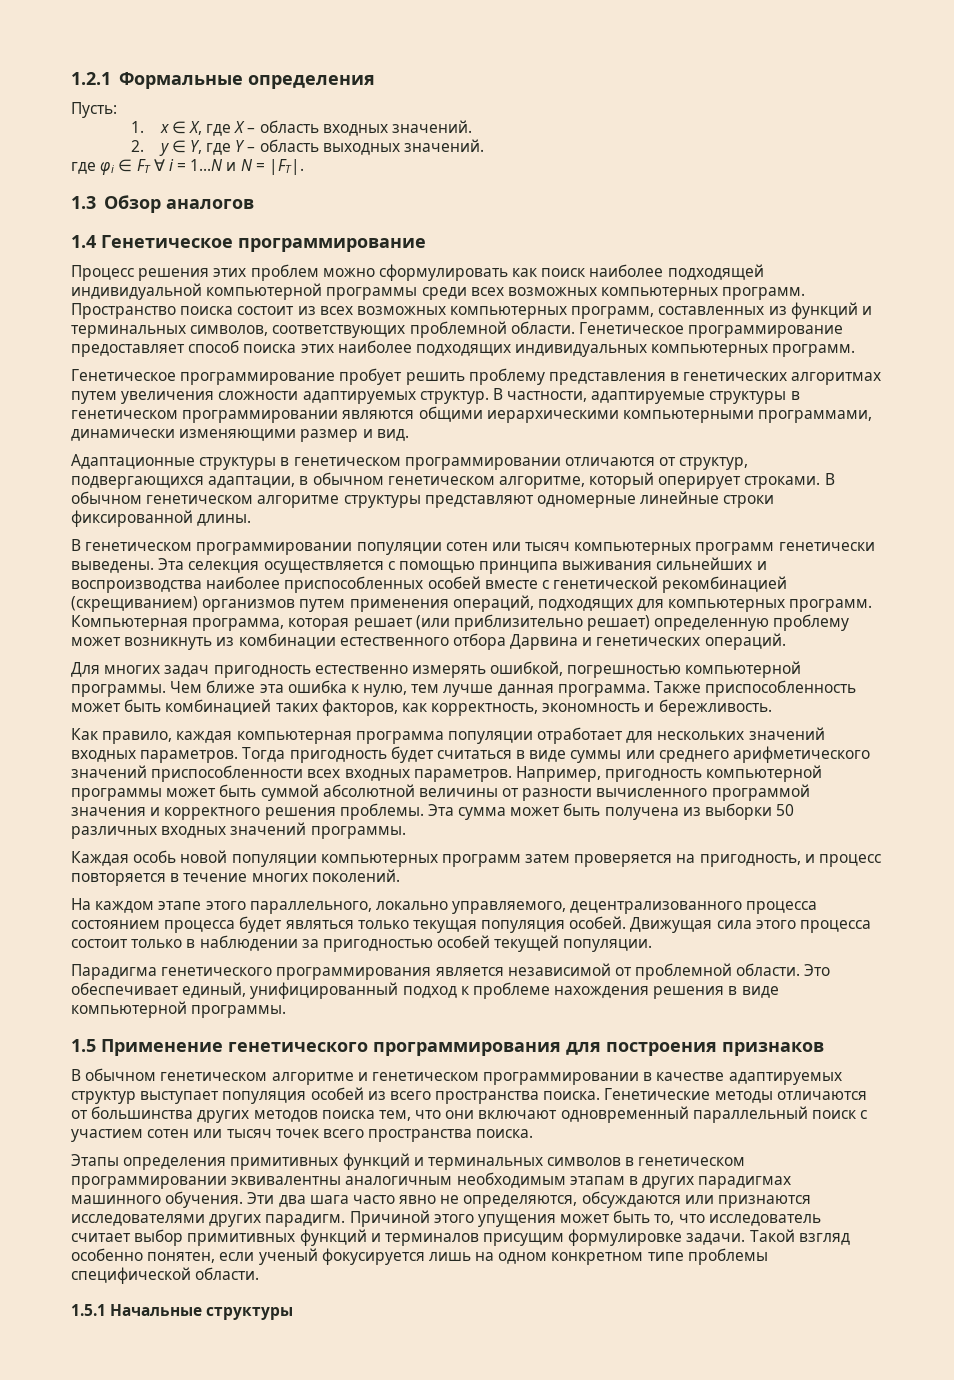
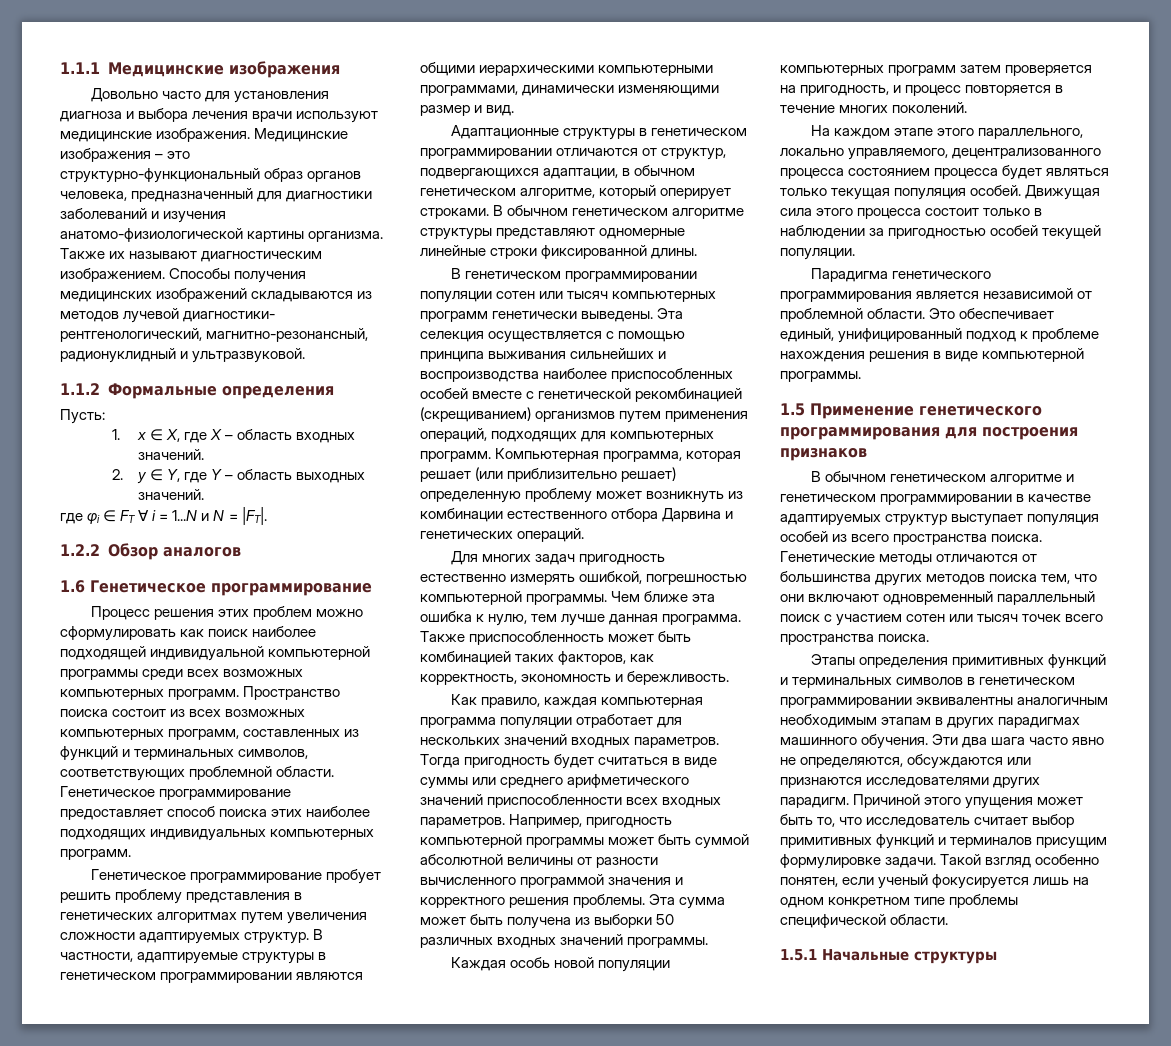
- 1.2.1 Формальные определения
+ 1.1.1 Медицинские изображения
+ Довольно часто для установления диагноза и выбора лечения врачи используют медицинские изображения. Медицинские изображения – это структурно-функциональный образ органов человека, предназначенный для диагностики заболеваний и изучения анатомо-физиологической картины организма. Также их называют диагностическим изображением. Способы получения медицинских изображений складываются из методов лучевой диагностики- рентгенологический, магнитно-резонансный, радионуклидный и ультразвуковой.
+ 1.1.2 Формальные определения
- 1.3 Обзор аналогов
+ 1.2.2 Обзор аналогов
- 1.4 Генетическое программирование
+ 1.6 Генетическое программирование

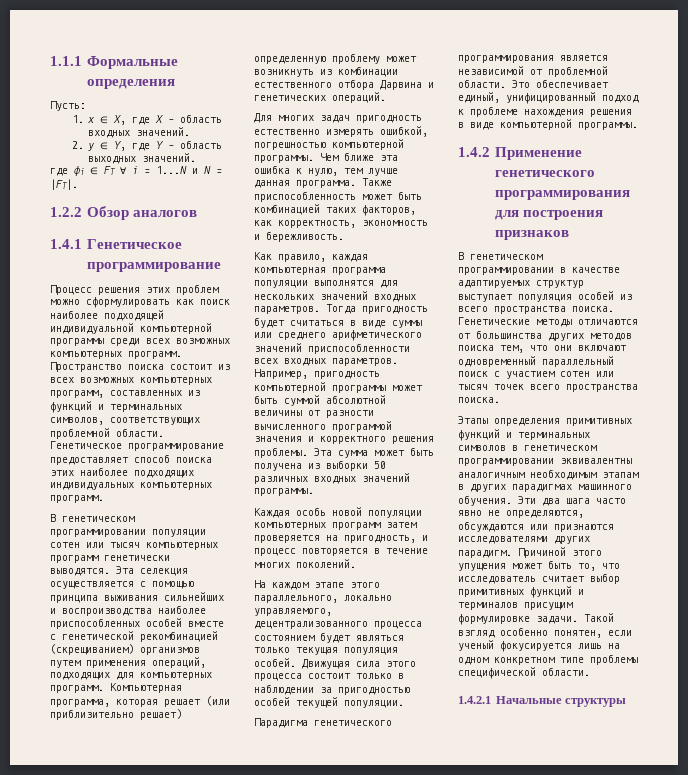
- 1.1.1 Медицинские изображения
- Довольно часто для установления диагноза и выбора лечения врачи используют медицинские изображения. Медицинские изображения – это структурно-функциональный образ органов человека, предназначенный для диагностики заболеваний и изучения анатомо-физиологической картины организма. Также их называют диагностическим изображением. Способы получения медицинских изображений складываются из методов лучевой диагностики- рентгенологический, магнитно-резонансный, радионуклидный и ультразвуковой.
- 1.1.2 Формальные определения
+ 1.1.1 Формальные определения
- 1.6 Генетическое программирование
+ 1.4.1 Генетическое программирование
- Генетическое программирование пробует решить проблему представления в генетических алгоритмах путем увеличения сложности адаптируемых структур. В частности, адаптируемые структуры в генетическом программировании являются общими иерархическими компьютерными программами, динамически изменяющими размер и вид.
- Адаптационные структуры в генетическом программировании отличаются от структур, подвергающихся адаптации, в обычном генетическом алгоритме, который оперирует строками. В обычном генетическом алгоритме структуры представляют одномерные линейные строки фиксированной длины.
- В генетическом программировании популяции сотен или тысяч компьютерных программ генетически выведены.
+ В генетическом программировании популяции сотен или тысяч компьютерных программ генетически выводятся.
- Как правило, каждая компьютерная программа популяции отработает для нескольких значений входных параметров.
+ Как правило, каждая компьютерная программа популяции выполнятся для нескольких значений входных параметров.
- На каждом этапе этого параллельного, локально управляемого, децентрализованного процесса состоянием процесса будет являться только текущая популяция особей.
+ На каждом этапе этого параллельного, локально управляемого, децентрализованного процесса состоянием будет являться только текущая популяция особей.
- 1.5 Применение генетического программирования для построения признаков
+ 1.4.2 Применение генетического программирования для построения признаков
- В обычном генетическом алгоритме и генетическом программировании в качестве адаптируемых структур выступает популяция особей из всего пространства поиска.
+ В генетическом программировании в качестве адаптируемых структур выступает популяция особей из всего пространства поиска.
- 1.5.1 Начальные структуры
+ 1.4.2.1 Начальные структуры

